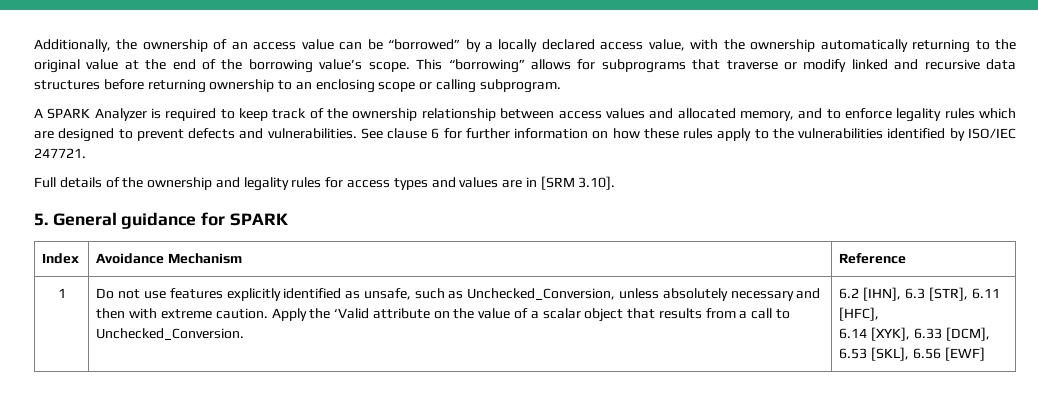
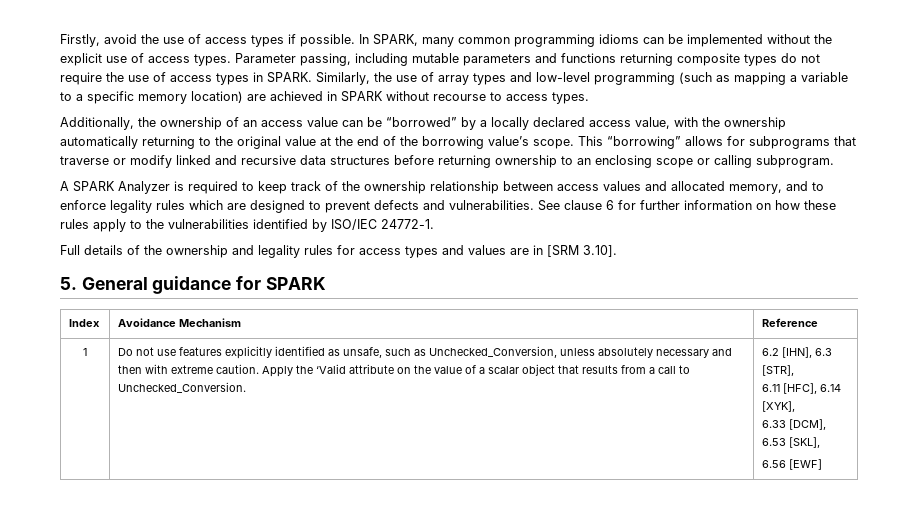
+ Firstly, avoid the use of access types if possible. In SPARK, many common programming idioms can be implemented without the explicit use of access types. Parameter passing, including mutable parameters and functions returning composite types do not require the use of access types in SPARK. Similarly, the use of array types and low-level programming (such as mapping a variable to a specific memory location) are achieved in SPARK without recourse to access types.
- See clause 6 for further information on how these rules apply to the vulnerabilities identified by ISO/IEC 247721.
+ See clause 6 for further information on how these rules apply to the vulnerabilities identified by ISO/IEC 24772-1.
- 6.2 [IHN], 6.3 [STR], 6.11 [HFC],
- 6.14 [XYK], 6.33 [DCM], 6.53 [SKL], 6.56 [EWF]
+ 6.2 [IHN], 6.3 [STR],
+ 6.11 [HFC], 6.14 [XYK],
+ 6.33 [DCM], 6.53 [SKL],
+ 6.56 [EWF]

